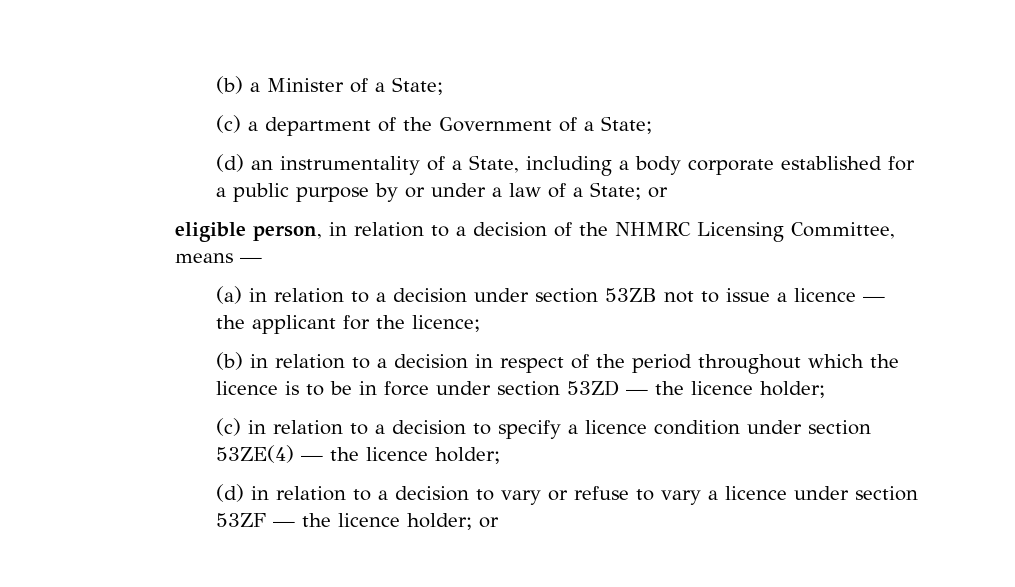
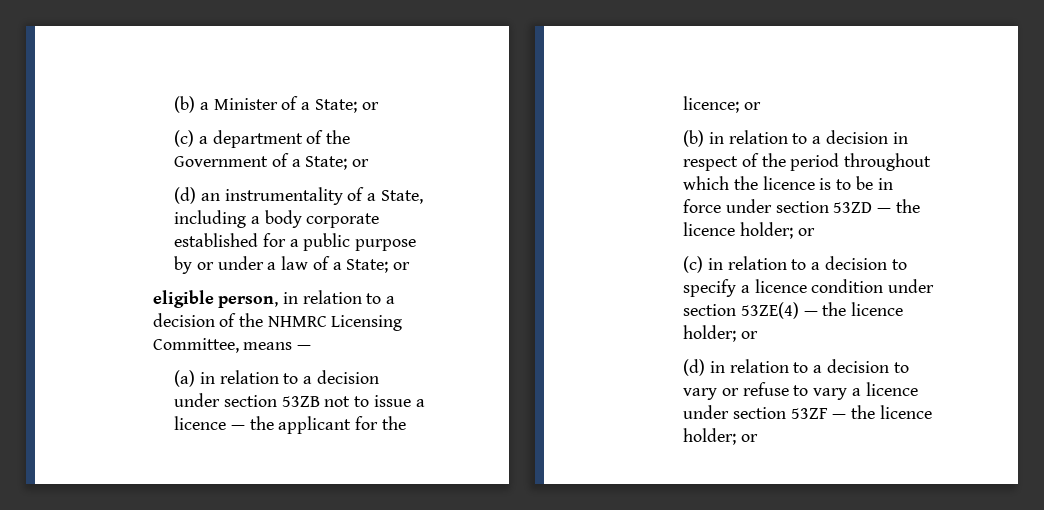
- (b) a Minister of a State;
+ (b) a Minister of a State; or
- (c) a department of the Government of a State;
+ (c) a department of the Government of a State; or
- (a) in relation to a decision under section 53ZB not to issue a licence — the applicant for the licence;
+ (a) in relation to a decision under section 53ZB not to issue a licence — the applicant for the licence; or
- (b) in relation to a decision in respect of the period throughout which the licence is to be in force under section 53ZD — the licence holder;
+ (b) in relation to a decision in respect of the period throughout which the licence is to be in force under section 53ZD — the licence holder; or
- (c) in relation to a decision to specify a licence condition under section 53ZE(4) — the licence holder;
+ (c) in relation to a decision to specify a licence condition under section 53ZE(4) — the licence holder; or

